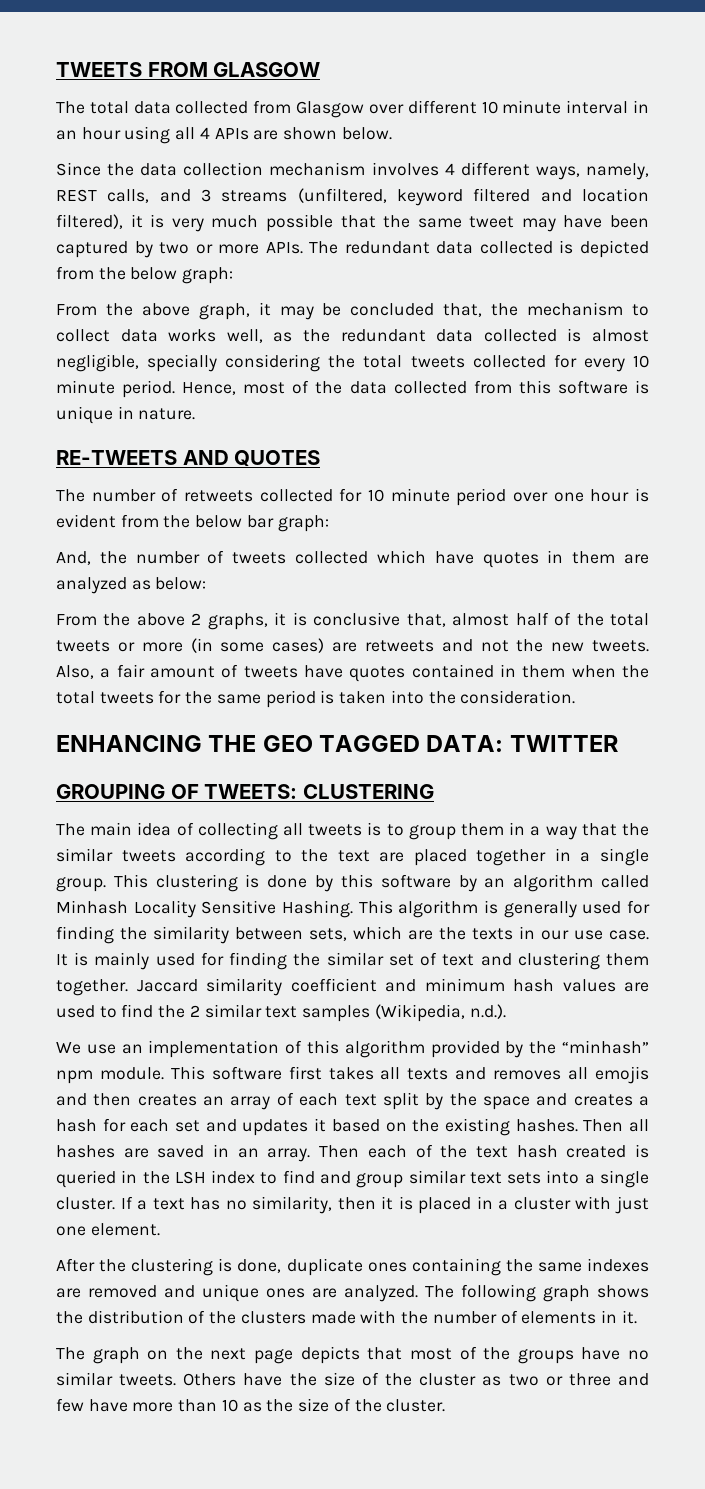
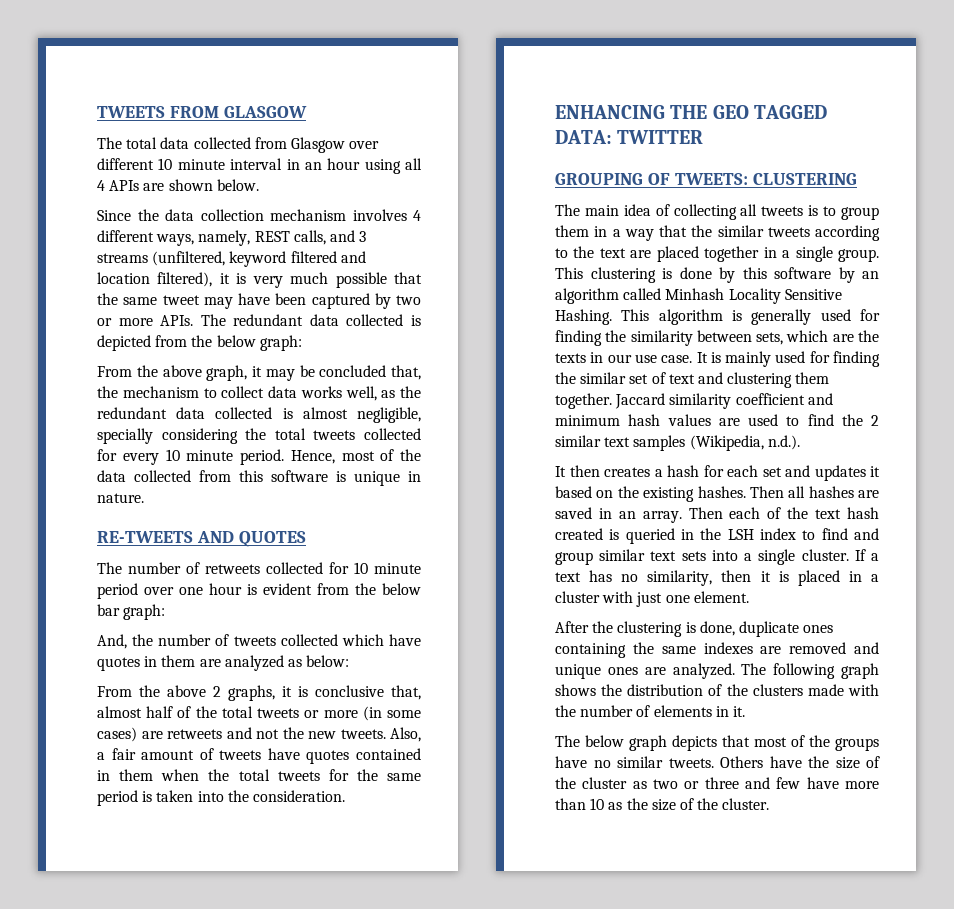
- We use an implementation of this algorithm provided by the “minhash” npm module. This software first takes all texts and removes all emojis and then creates an array of each text split by the space and creates a hash for each set and updates it based on the existing hashes.
+ It then creates a hash for each set and updates it based on the existing hashes.
- The graph on the next page depicts that most of the groups have no similar tweets.
+ The below graph depicts that most of the groups have no similar tweets.

